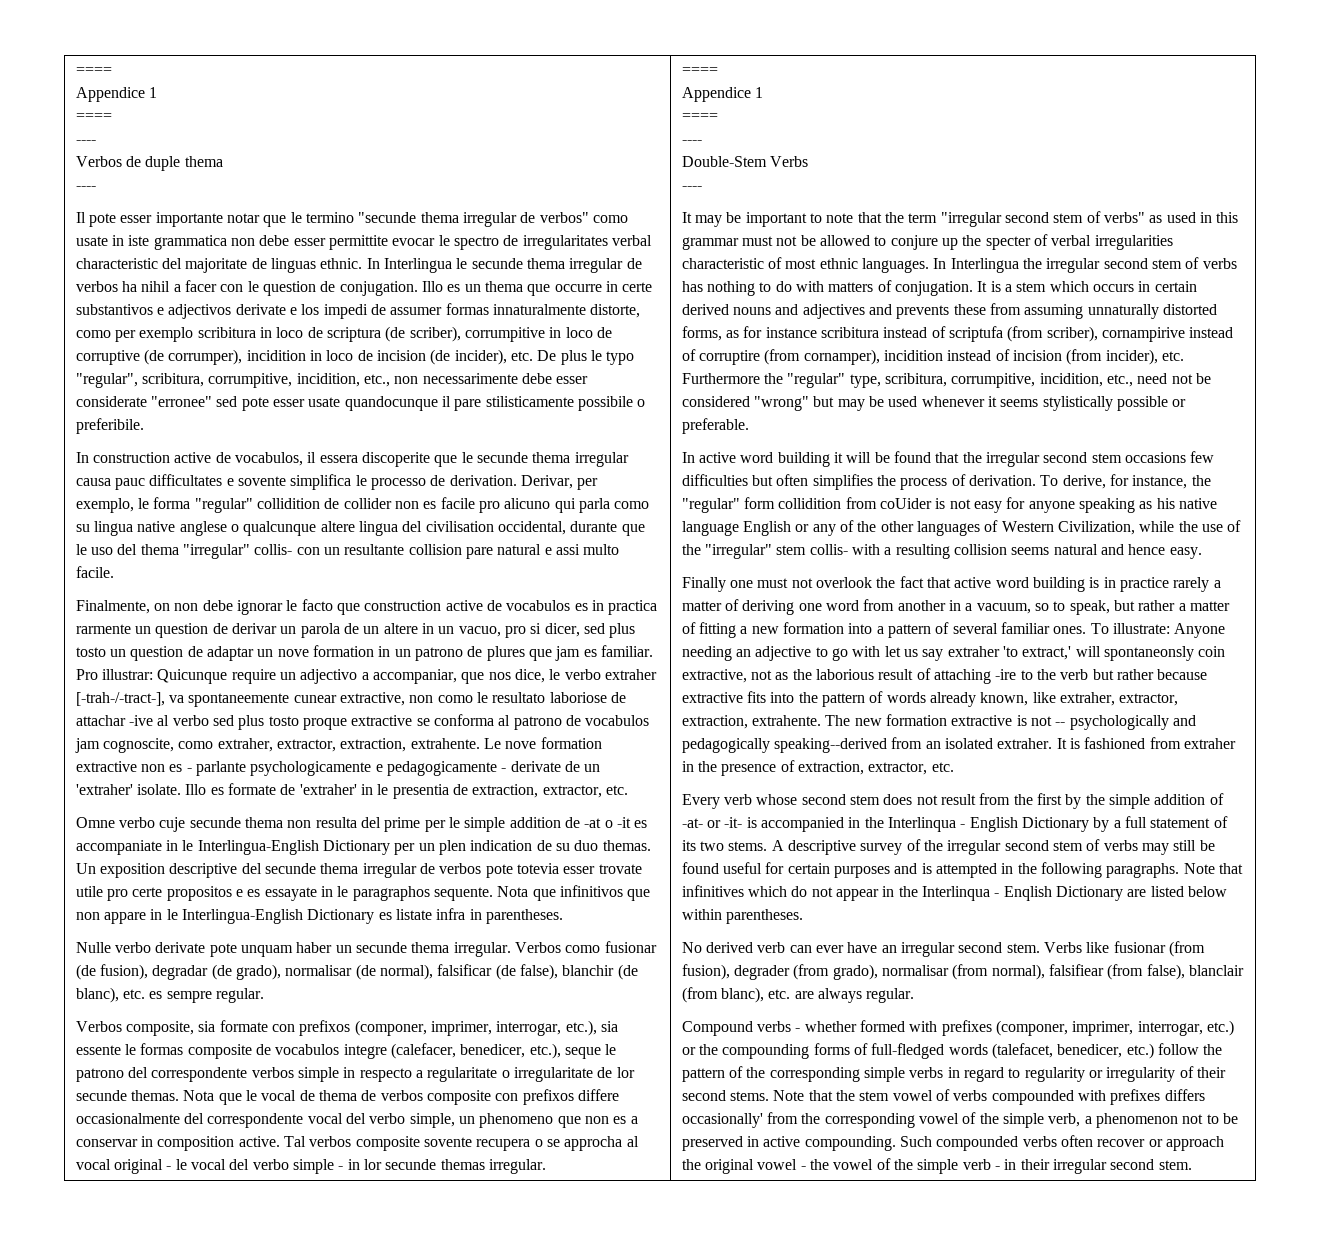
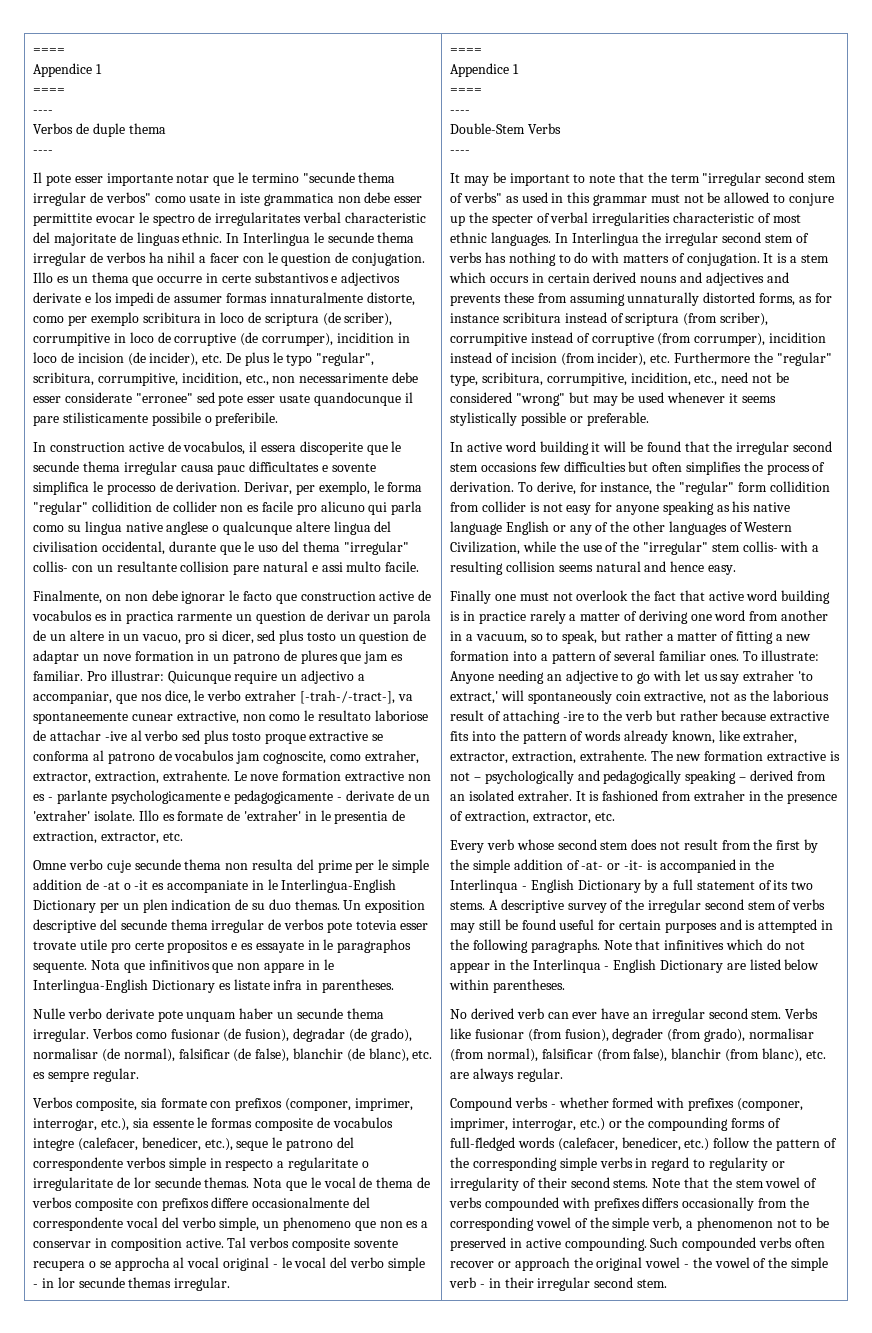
- It is a stem which occurs in certain derived nouns and adjectives and prevents these from assuming unnaturally distorted forms, as for instance scribitura instead of scriptufa (from scriber), cornampirive instead of corruptire (from cornamper), incidition instead of incision (from incider), etc. Furthermore the "regular" type, scribitura, corrumpitive, incidition, etc., need not be considered "wrong" but may be used whenever it seems stylistically possible or preferable.
+ It is a stem which occurs in certain derived nouns and adjectives and prevents these from assuming unnaturally distorted forms, as for instance scribitura instead of scriptura (from scriber), corrumpitive instead of corruptive (from corrumper), incidition instead of incision (from incider), etc. Furthermore the "regular" type, scribitura, corrumpitive, incidition, etc., need not be considered "wrong" but may be used whenever it seems stylistically possible or preferable.
- To derive, for instance, the "regular" form collidition from coUider is not easy for anyone speaking as his native language English or any of the other languages of Western Civilization, while the use of the "irregular" stem collis- with a resulting collision seems natural and hence easy.
+ To derive, for instance, the "regular" form collidition from collider is not easy for anyone speaking as his native language English or any of the other languages of Western Civilization, while the use of the "irregular" stem collis- with a resulting collision seems natural and hence easy.
- To illustrate: Anyone needing an adjective to go with let us say extraher 'to extract,' will spontaneonsly coin extractive, not as the laborious result of attaching -ire to the verb but rather because extractive fits into the pattern of words already known, like extraher, extractor, extraction, extrahente.
+ To illustrate: Anyone needing an adjective to go with let us say extraher 'to extract,' will spontaneously coin extractive, not as the laborious result of attaching -ire to the verb but rather because extractive fits into the pattern of words already known, like extraher, extractor, extraction, extrahente.
- The new formation extractive is not -- psychologically and pedagogically speaking--derived from an isolated extraher.
+ The new formation extractive is not – psychologically and pedagogically speaking – derived from an isolated extraher.
- Note that infinitives which do not appear in the Interlinqua - Enqlish Dictionary are listed below within parentheses.
+ Note that infinitives which do not appear in the Interlinqua - English Dictionary are listed below within parentheses.
- Verbs like fusionar (from fusion), degrader (from grado), normalisar (from normal), falsifiear (from false), blanclair (from blanc), etc. are always regular.
+ Verbs like fusionar (from fusion), degrader (from grado), normalisar (from normal), falsificar (from false), blanchir (from blanc), etc. are always regular.
- Compound verbs - whether formed with prefixes (componer, imprimer, interrogar, etc.) or the compounding forms of full-fledged words (talefacet, benedicer, etc.) follow the pattern of the corresponding simple verbs in regard to regularity or irregularity of their second stems.
+ Compound verbs - whether formed with prefixes (componer, imprimer, interrogar, etc.) or the compounding forms of full-fledged words (calefacer, benedicer, etc.) follow the pattern of the corresponding simple verbs in regard to regularity or irregularity of their second stems.
- Note that the stem vowel of verbs compounded with prefixes differs occasionally' from the corresponding vowel of the simple verb, a phenomenon not to be preserved in active compounding.
+ Note that the stem vowel of verbs compounded with prefixes differs occasionally from the corresponding vowel of the simple verb, a phenomenon not to be preserved in active compounding.

